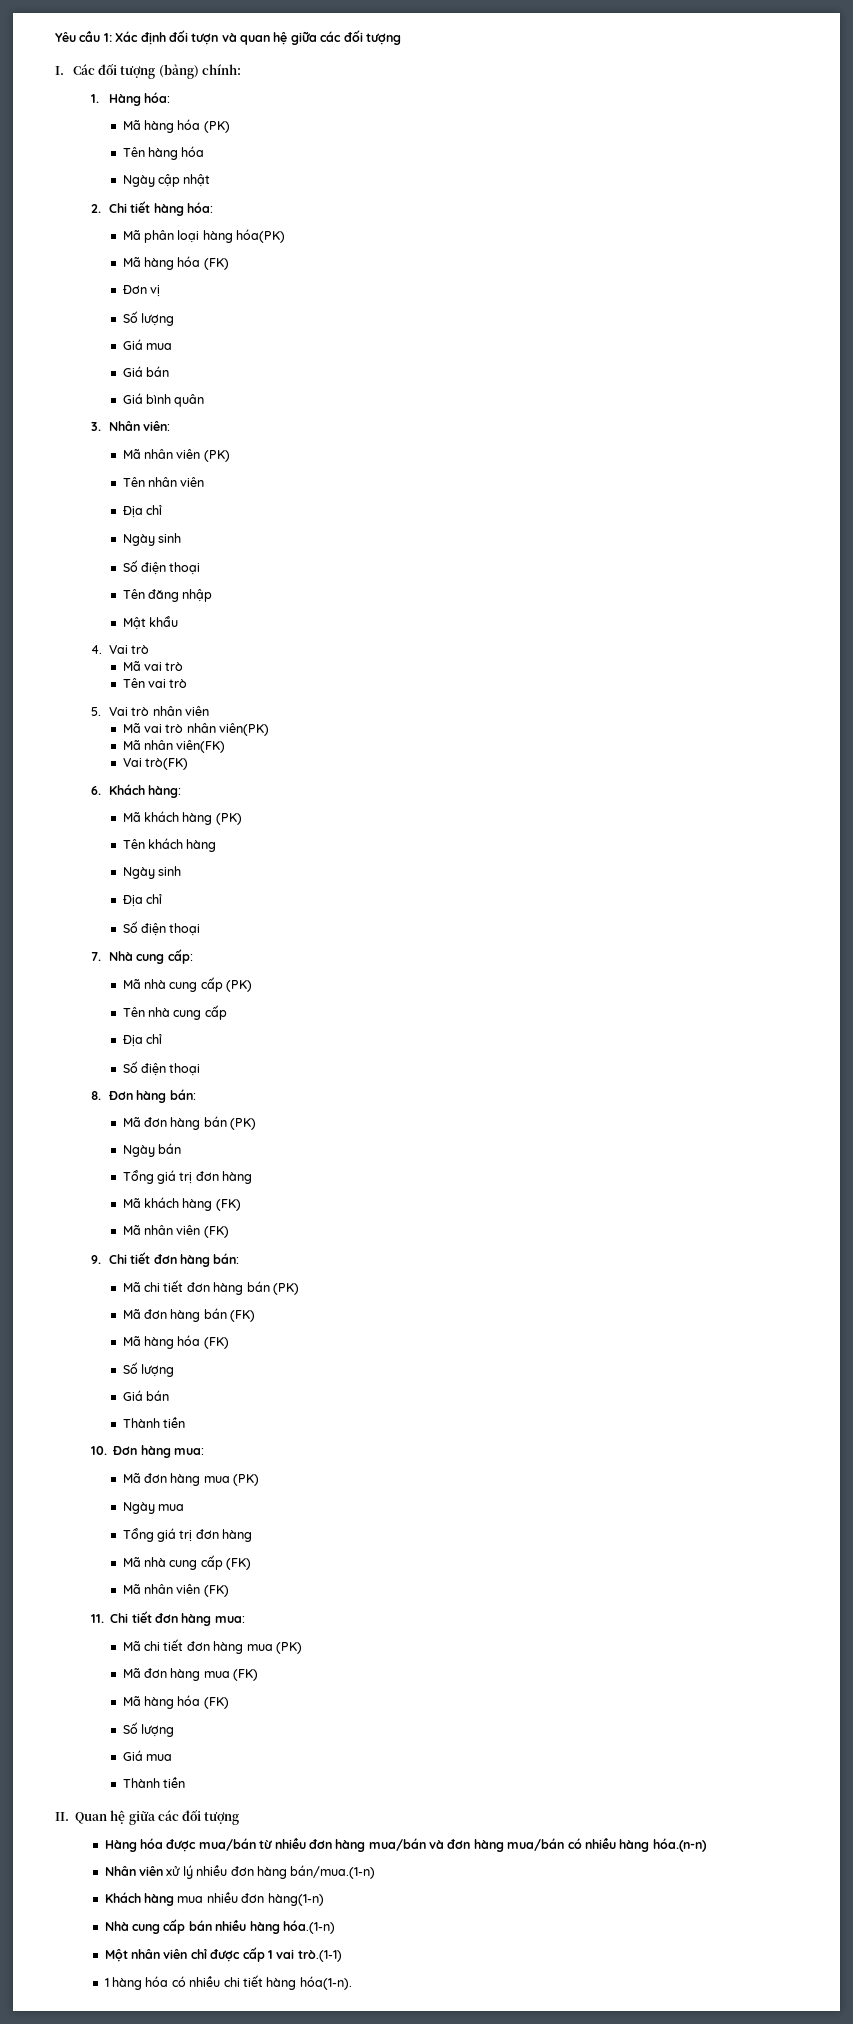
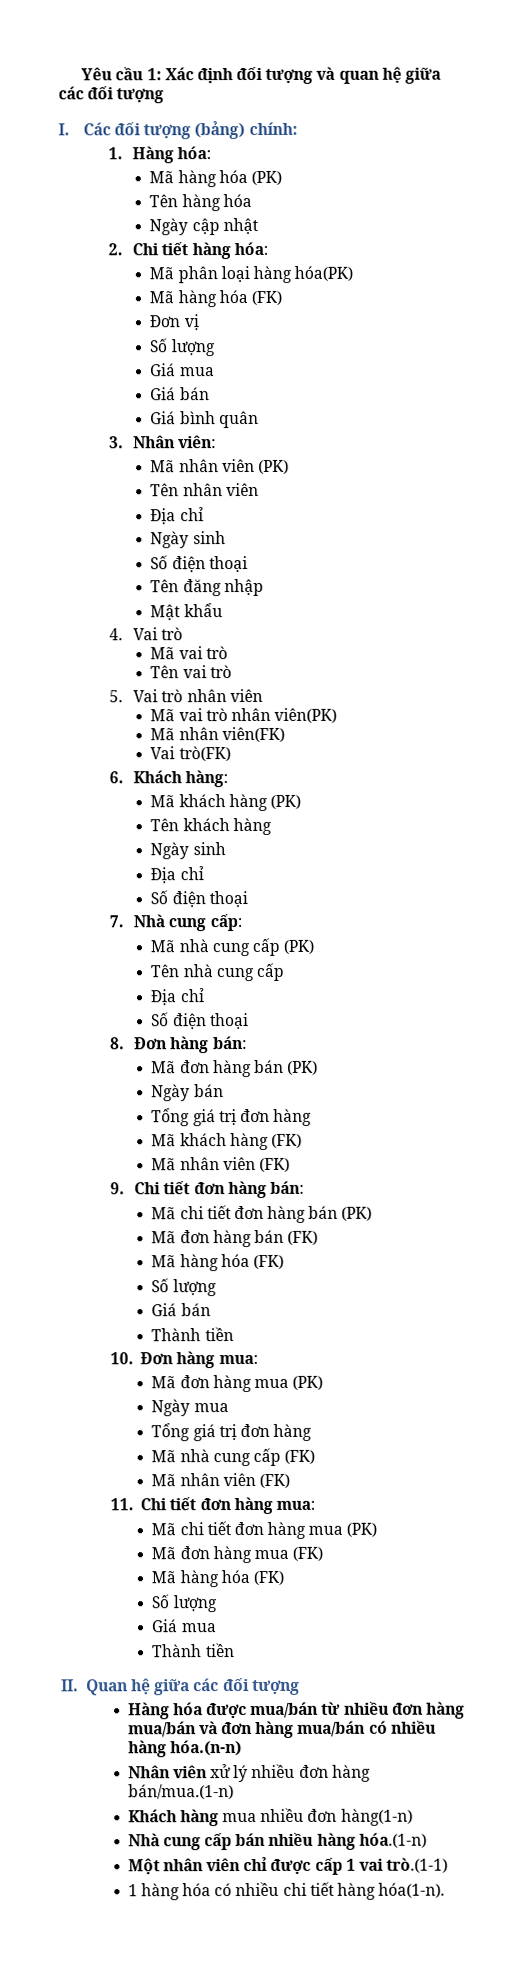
- Yêu cầu 1: Xác định đối tượn và quan hệ giữa các đối tượng
+ Yêu cầu 1: Xác định đối tượng và quan hệ giữa các đối tượng

